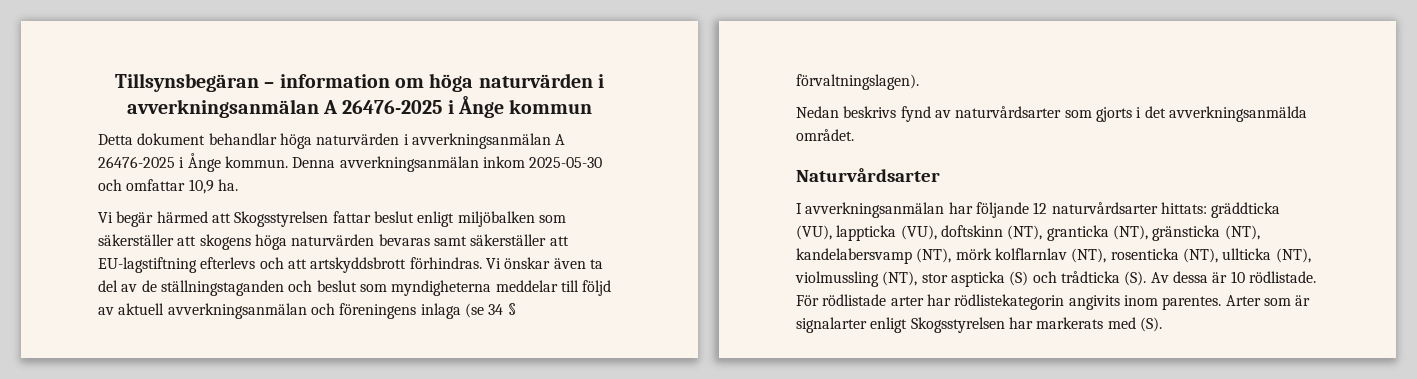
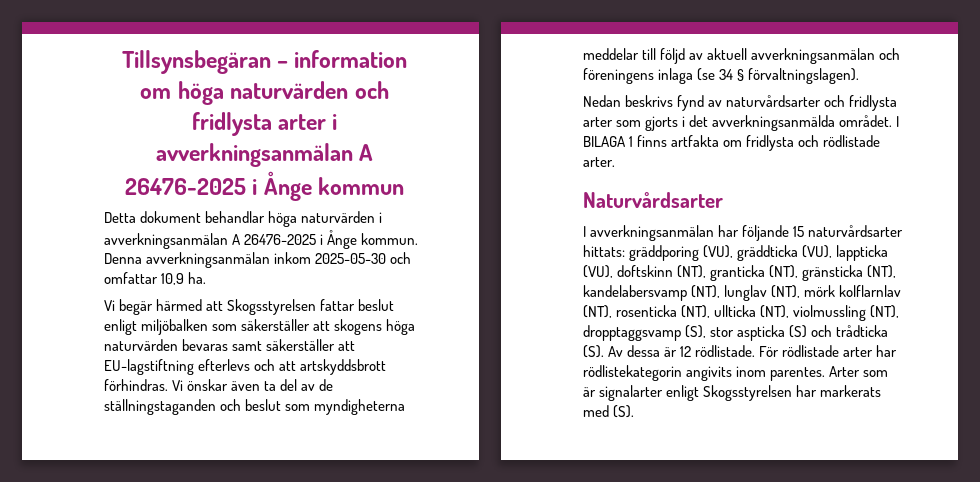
- Tillsynsbegäran – information om höga naturvärden i avverkningsanmälan A 26476-2025 i Ånge kommun
+ Tillsynsbegäran – information om höga naturvärden och fridlysta arter i avverkningsanmälan A 26476-2025 i Ånge kommun
- Nedan beskrivs fynd av naturvårdsarter som gjorts i det avverkningsanmälda området.
+ Nedan beskrivs fynd av naturvårdsarter och fridlysta arter som gjorts i det avverkningsanmälda området. I BILAGA 1 finns artfakta om fridlysta och rödlistade arter.
- I avverkningsanmälan har följande 12 naturvårdsarter hittats: gräddticka (VU), lappticka (VU), doftskinn (NT), granticka (NT), gränsticka (NT), kandelabersvamp (NT), mörk kolflarnlav (NT), rosenticka (NT), ullticka (NT), violmussling (NT), stor aspticka (S) och trådticka (S). Av dessa är 10 rödlistade.
+ I avverkningsanmälan har följande 15 naturvårdsarter hittats: gräddporing (VU), gräddticka (VU), lappticka (VU), doftskinn (NT), granticka (NT), gränsticka (NT), kandelabersvamp (NT), lunglav (NT), mörk kolflarnlav (NT), rosenticka (NT), ullticka (NT), violmussling (NT), dropptaggsvamp (S), stor aspticka (S) och trådticka (S). Av dessa är 12 rödlistade.

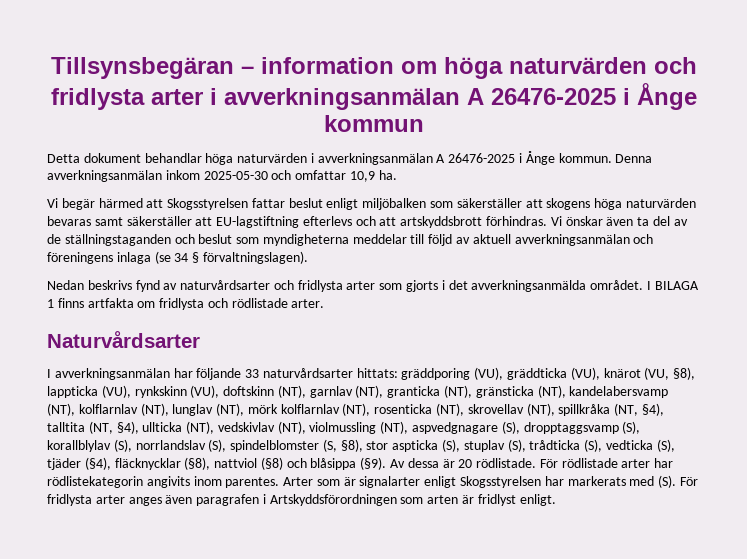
- I avverkningsanmälan har följande 15 naturvårdsarter hittats: gräddporing (VU), gräddticka (VU), lappticka (VU), doftskinn (NT), granticka (NT), gränsticka (NT), kandelabersvamp (NT), lunglav (NT), mörk kolflarnlav (NT), rosenticka (NT), ullticka (NT), violmussling (NT), dropptaggsvamp (S), stor aspticka (S) och trådticka (S). Av dessa är 12 rödlistade.
+ I avverkningsanmälan har följande 33 naturvårdsarter hittats: gräddporing (VU), gräddticka (VU), knärot (VU, §8), lappticka (VU), rynkskinn (VU), doftskinn (NT), garnlav (NT), granticka (NT), gränsticka (NT), kandelabersvamp (NT), kolflarnlav (NT), lunglav (NT), mörk kolflarnlav (NT), rosenticka (NT), skrovellav (NT), spillkråka (NT, §4), talltita (NT, §4), ullticka (NT), vedskivlav (NT), violmussling (NT), aspvedgnagare (S), dropptaggsvamp (S), korallblylav (S), norrlandslav (S), spindelblomster (S, §8), stor aspticka (S), stuplav (S), trådticka (S), vedticka (S), tjäder (§4), fläcknycklar (§8), nattviol (§8) och blåsippa (§9). Av dessa är 20 rödlistade.
- Arter som är signalarter enligt Skogsstyrelsen har markerats med (S).
+ Arter som är signalarter enligt Skogsstyrelsen har markerats med (S). För fridlysta arter anges även paragrafen i Artskyddsförordningen som arten är fridlyst enligt.

